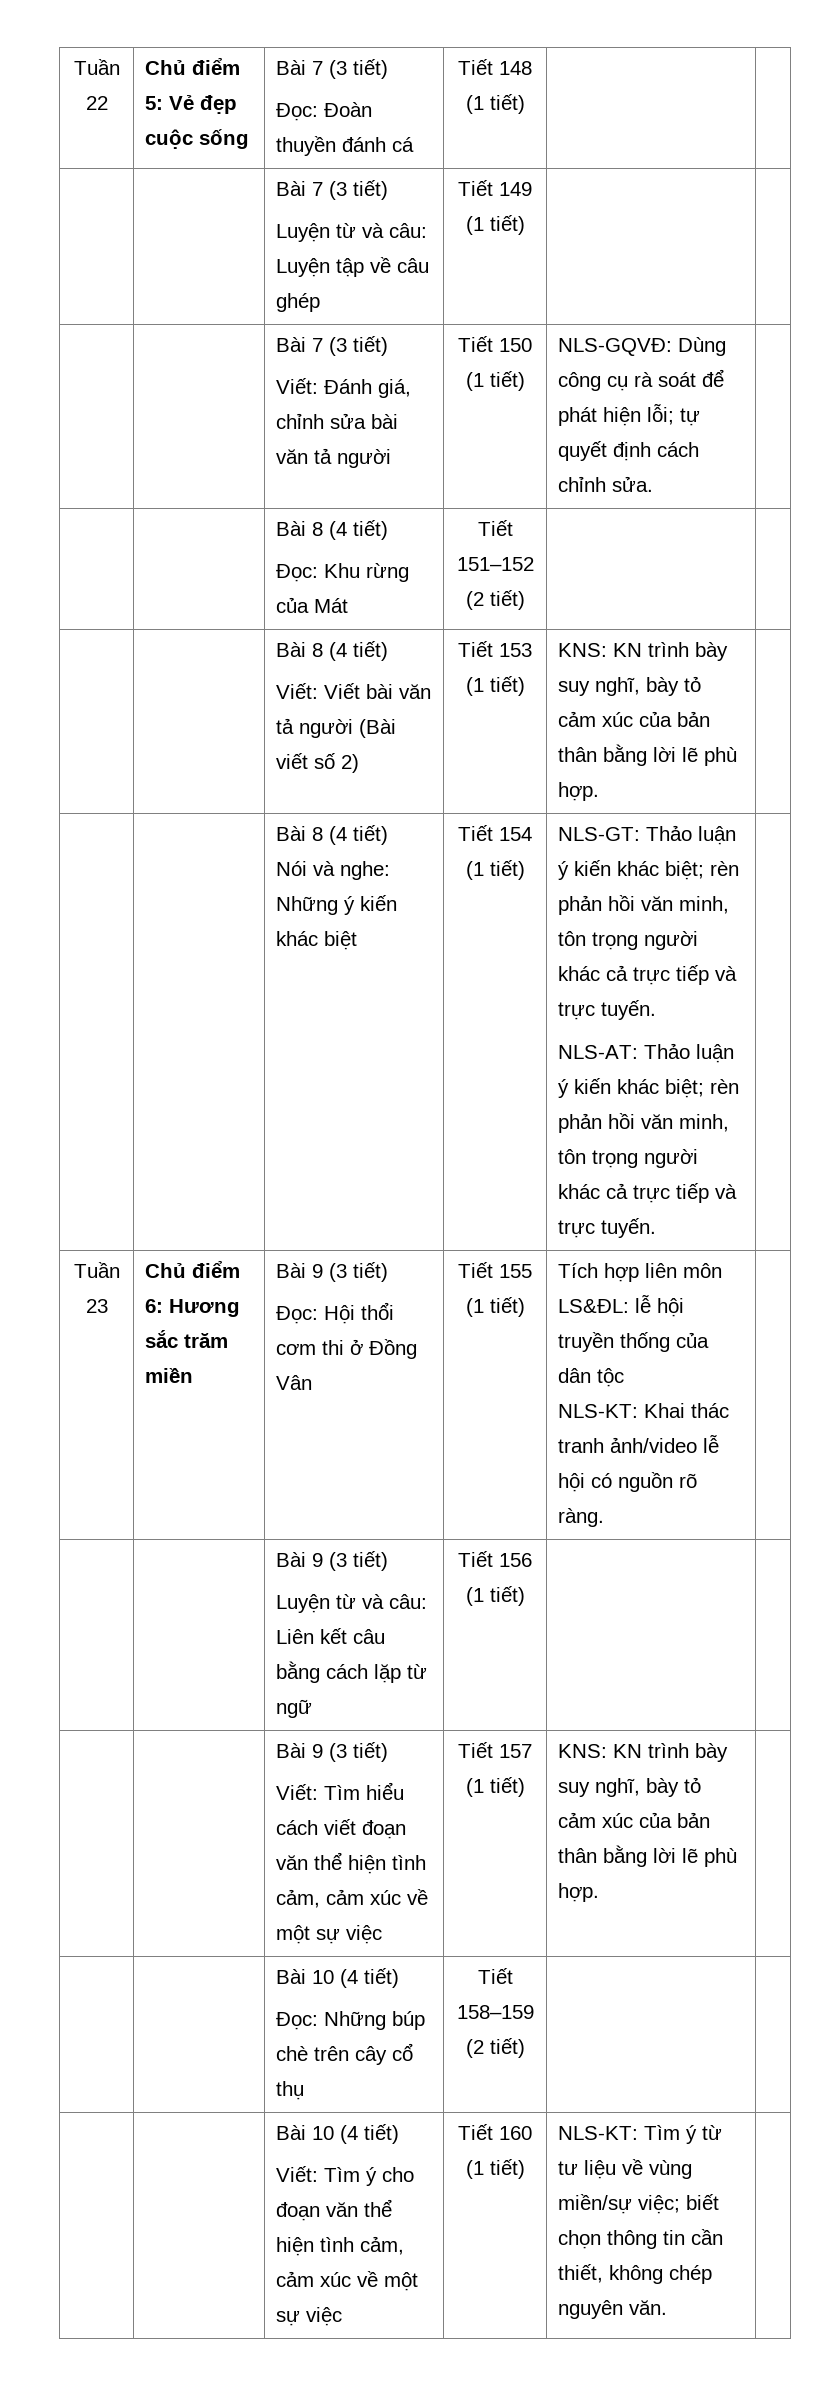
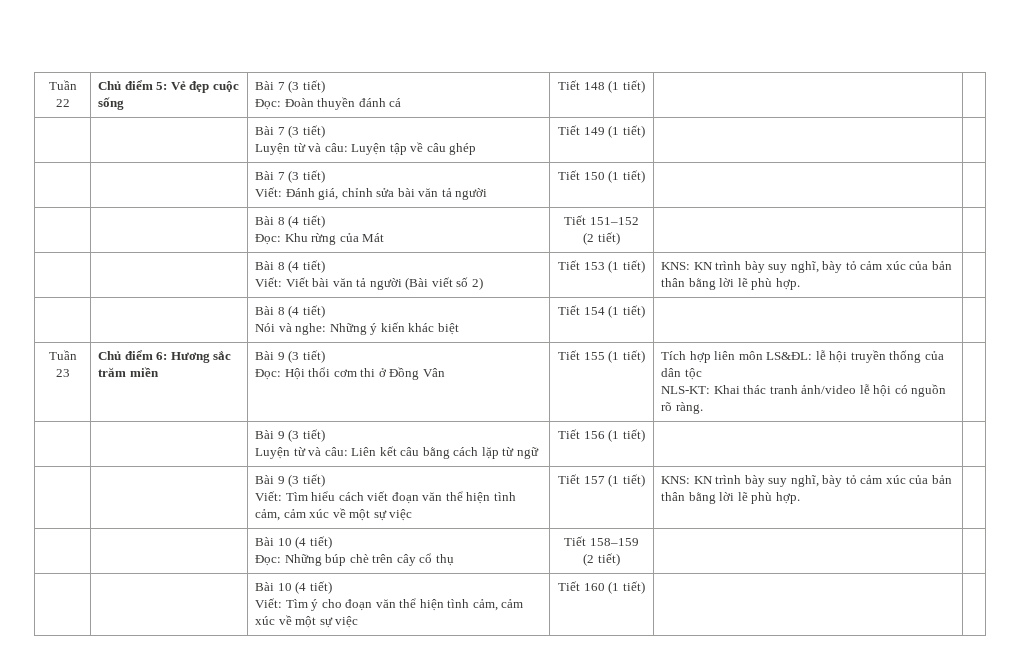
  Tuần 22 | Chủ điểm 5: Vẻ đẹp cuộc sống | Bài 7 (3 tiết)
  Đọc: Đoàn thuyền đánh cá | Tiết 148 (1 tiết) | |
  | | Bài 7 (3 tiết)
  Luyện từ và câu: Luyện tập về câu ghép | Tiết 149 (1 tiết) | |
  | | Bài 7 (3 tiết)
- Viết: Đánh giá, chỉnh sửa bài văn tả người | Tiết 150 (1 tiết) | NLS-GQVĐ: Dùng công cụ rà soát để phát hiện lỗi; tự quyết định cách chỉnh sửa. |
+ Viết: Đánh giá, chỉnh sửa bài văn tả người | Tiết 150 (1 tiết) | |
- NLS-GT: Thảo luận ý kiến khác biệt; rèn phản hồi văn minh, tôn trọng người khác cả trực tiếp và trực tuyến.
- NLS-AT: Thảo luận ý kiến khác biệt; rèn phản hồi văn minh, tôn trọng người khác cả trực tiếp và trực tuyến.
- NLS-KT: Tìm ý từ tư liệu về vùng miền/sự việc; biết chọn thông tin cần thiết, không chép nguyên văn.

